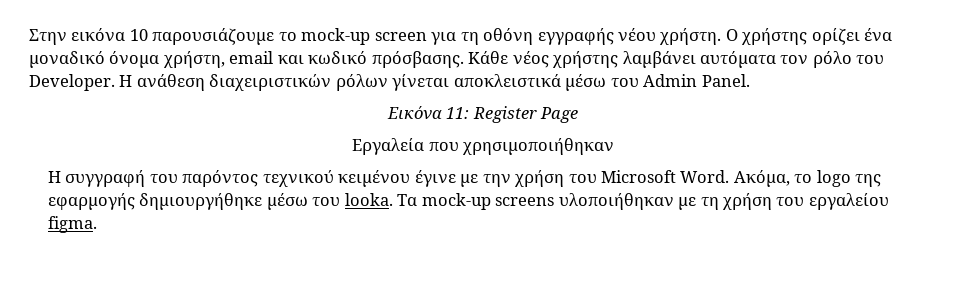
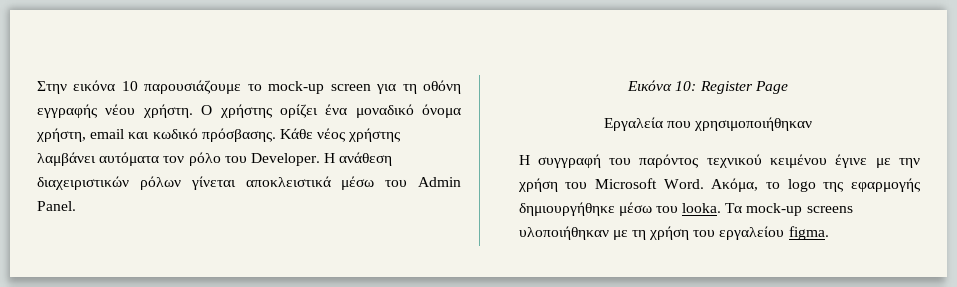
- Εικόνα 11: Register Page
+ Εικόνα 10: Register Page

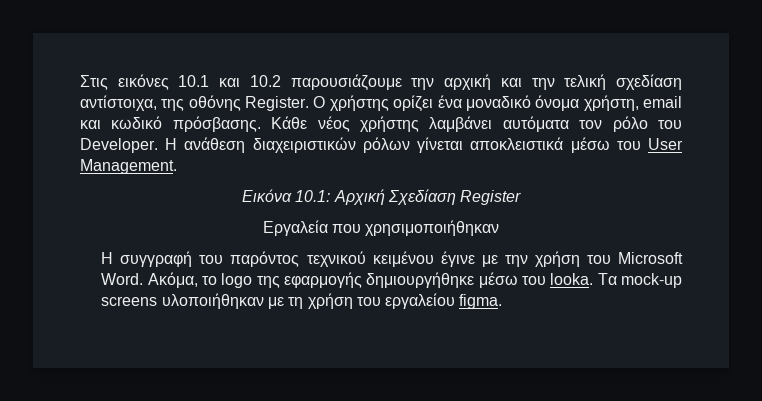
- Στην εικόνα 10 παρουσιάζουμε το mock-up screen για τη οθόνη εγγραφής νέου χρήστη.
+ Στις εικόνες 10.1 και 10.2 παρουσιάζουμε την αρχική και την τελική σχεδίαση αντίστοιχα, της οθόνης Register.
- Η ανάθεση διαχειριστικών ρόλων γίνεται αποκλειστικά μέσω του Admin Panel.
+ Η ανάθεση διαχειριστικών ρόλων γίνεται αποκλειστικά μέσω του User Management.
- Εικόνα 10: Register Page
+ Εικόνα 10.1: Αρχική Σχεδίαση Register

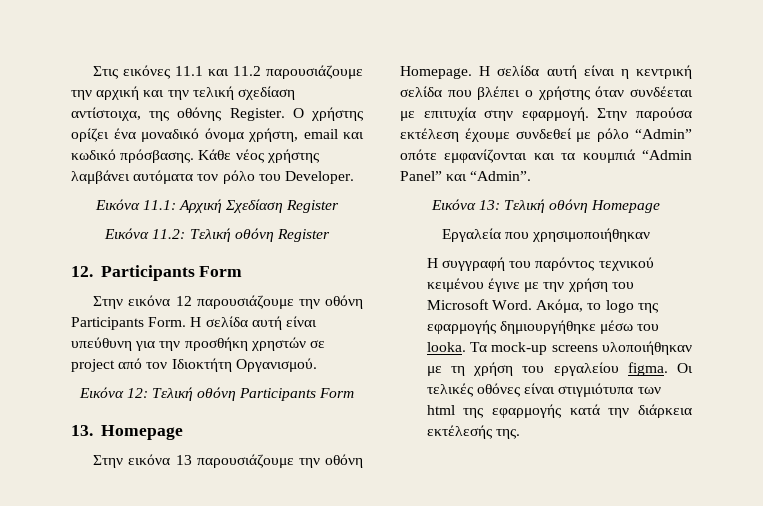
- Στις εικόνες 10.1 και 10.2 παρουσιάζουμε την αρχική και την τελική σχεδίαση αντίστοιχα, της οθόνης Register.
+ Στις εικόνες 11.1 και 11.2 παρουσιάζουμε την αρχική και την τελική σχεδίαση αντίστοιχα, της οθόνης Register.
- Κάθε νέος χρήστης λαμβάνει αυτόματα τον ρόλο του Developer. Η ανάθεση διαχειριστικών ρόλων γίνεται αποκλειστικά μέσω του User Management.
- Εικόνα 10.1: Αρχική Σχεδίαση Register
+ Κάθε νέος χρήστης λαμβάνει αυτόματα τον ρόλο του Developer.
+ Εικόνα 11.1: Αρχική Σχεδίαση Register
+ Εικόνα 11.2: Τελική οθόνη Register
+ 12. Participants Form
+ Στην εικόνα 12 παρουσιάζουμε την οθόνη Participants Form. Η σελίδα αυτή είναι υπεύθυνη για την προσθήκη χρηστών σε project από τον Ιδιοκτήτη Οργανισμού.
+ Εικόνα 12: Τελική οθόνη Participants Form
+ 13. Homepage
+ Στην εικόνα 13 παρουσιάζουμε την οθόνη Homepage. Η σελίδα αυτή είναι η κεντρική σελίδα που βλέπει ο χρήστης όταν συνδέεται με επιτυχία στην εφαρμογή. Στην παρούσα εκτέλεση έχουμε συνδεθεί με ρόλο “Admin” οπότε εμφανίζονται και τα κουμπιά “Admin Panel” και “Admin”.
+ Εικόνα 13: Τελική οθόνη Homepage
+ Οι τελικές οθόνες είναι στιγμιότυπα των html της εφαρμογής κατά την διάρκεια εκτέλεσής της.

